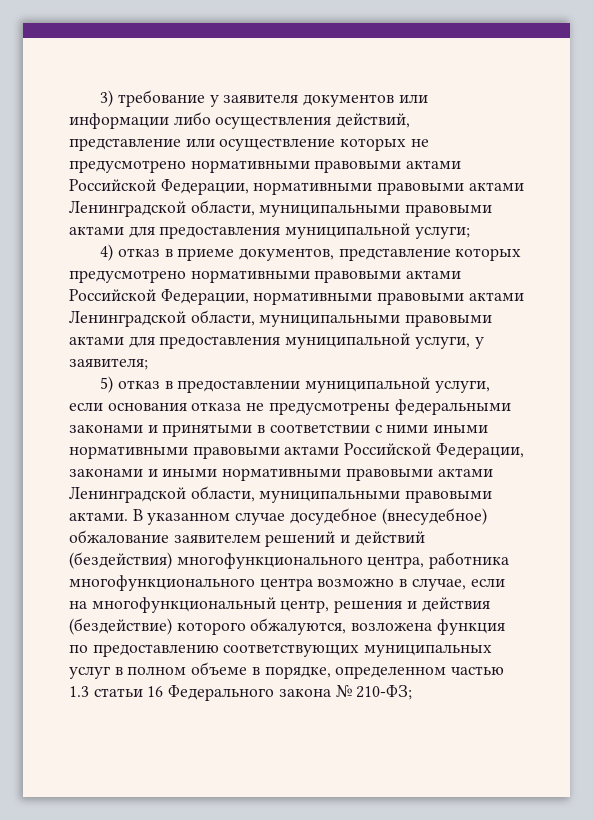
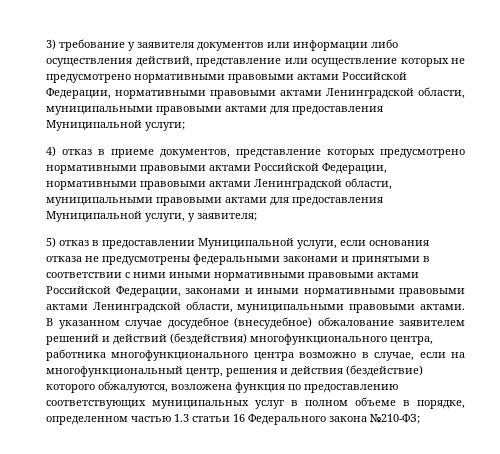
- 3) требование у заявителя документов или информации либо осуществления действий, представление или осуществление которых не предусмотрено нормативными правовыми актами Российской Федерации, нормативными правовыми актами Ленинградской области, муниципальными правовыми актами для предоставления муниципальной услуги;
+ 3) требование у заявителя документов или информации либо осуществления действий, представление или осуществление которых не предусмотрено нормативными правовыми актами Российской Федерации, нормативными правовыми актами Ленинградской области, муниципальными правовыми актами для предоставления Муниципальной услуги;
- 4) отказ в приеме документов, представление которых предусмотрено нормативными правовыми актами Российской Федерации, нормативными правовыми актами Ленинградской области, муниципальными правовыми актами для предоставления муниципальной услуги, у заявителя;
+ 4) отказ в приеме документов, представление которых предусмотрено нормативными правовыми актами Российской Федерации, нормативными правовыми актами Ленинградской области, муниципальными правовыми актами для предоставления Муниципальной услуги, у заявителя;
- 5) отказ в предоставлении муниципальной услуги, если основания отказа не предусмотрены федеральными законами и принятыми в соответствии с ними иными нормативными правовыми актами Российской Федерации, законами и иными нормативными правовыми актами Ленинградской области, муниципальными правовыми актами.
+ 5) отказ в предоставлении Муниципальной услуги, если основания отказа не предусмотрены федеральными законами и принятыми в соответствии с ними иными нормативными правовыми актами Российской Федерации, законами и иными нормативными правовыми актами Ленинградской области, муниципальными правовыми актами.
- В указанном случае досудебное (внесудебное) обжалование заявителем решений и действий (бездействия) многофункционального центра, работника многофункционального центра возможно в случае, если на многофункциональный центр, решения и действия (бездействие) которого обжалуются, возложена функция по предоставлению соответствующих муниципальных услуг в полном объеме в порядке, определенном частью 1.3 статьи 16 Федерального закона № 210-ФЗ;
+ В указанном случае досудебное (внесудебное) обжалование заявителем решений и действий (бездействия) многофункционального центра, работника многофункционального центра возможно в случае, если на многофункциональный центр, решения и действия (бездействие) которого обжалуются, возложена функция по предоставлению соответствующих муниципальных услуг в полном объеме в порядке, определенном частью 1.3 статьи 16 Федерального закона №210-ФЗ;

